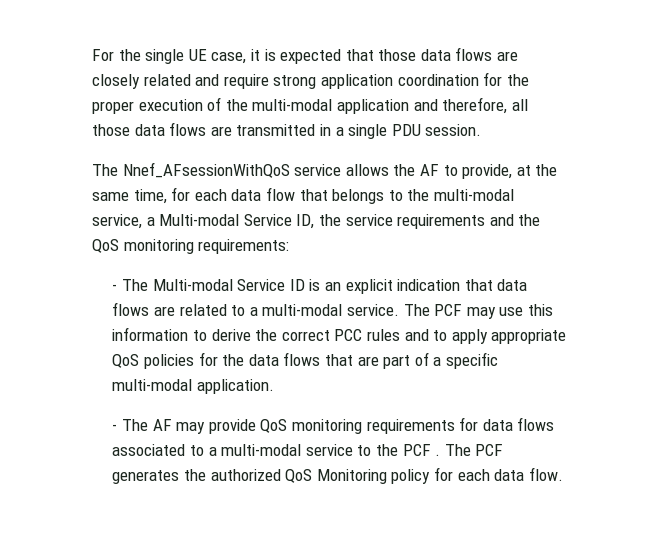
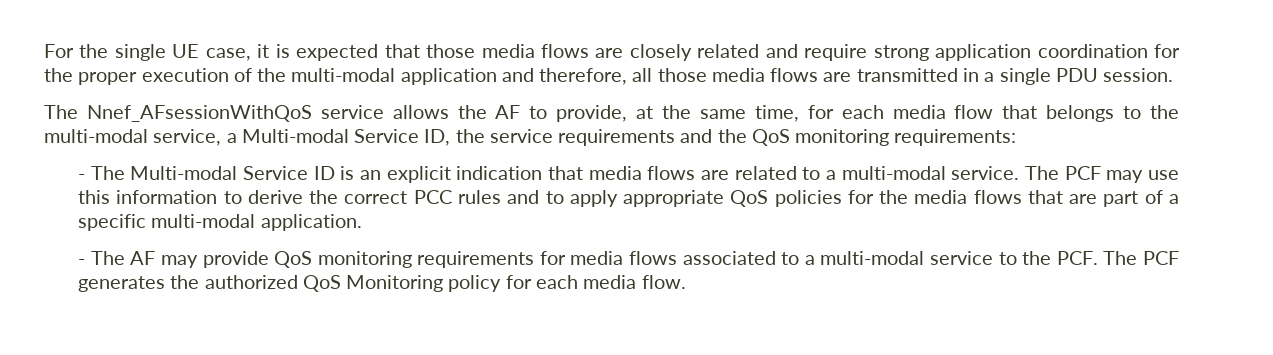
- For the single UE case, it is expected that those data flows are closely related and require strong application coordination for the proper execution of the multi-modal application and therefore, all those data flows are transmitted in a single PDU session.
+ For the single UE case, it is expected that those media flows are closely related and require strong application coordination for the proper execution of the multi-modal application and therefore, all those media flows are transmitted in a single PDU session.
- The Nnef_AFsessionWithQoS service allows the AF to provide, at the same time, for each data flow that belongs to the multi-modal service, a Multi-modal Service ID, the service requirements and the QoS monitoring requirements:
+ The Nnef_AFsessionWithQoS service allows the AF to provide, at the same time, for each media flow that belongs to the multi-modal service, a Multi-modal Service ID, the service requirements and the QoS monitoring requirements:
- - The Multi-modal Service ID is an explicit indication that data flows are related to a multi-modal service.
+ - The Multi-modal Service ID is an explicit indication that media flows are related to a multi-modal service.
- The PCF may use this information to derive the correct PCC rules and to apply appropriate QoS policies for the data flows that are part of a specific multi-modal application.
+ The PCF may use this information to derive the correct PCC rules and to apply appropriate QoS policies for the media flows that are part of a specific multi-modal application.
- - The AF may provide QoS monitoring requirements for data flows associated to a multi-modal service to the PCF . The PCF generates the authorized QoS Monitoring policy for each data flow.
+ - The AF may provide QoS monitoring requirements for media flows associated to a multi-modal service to the PCF. The PCF generates the authorized QoS Monitoring policy for each media flow.

